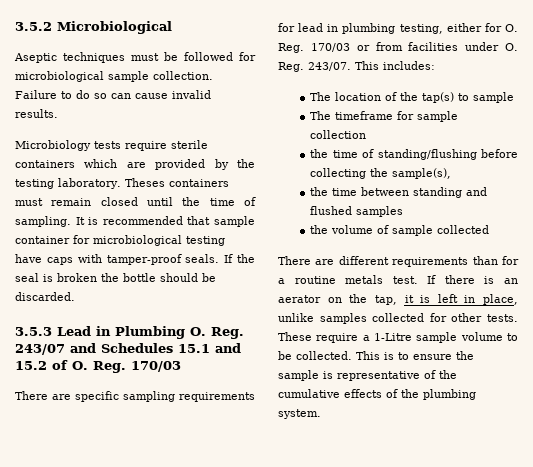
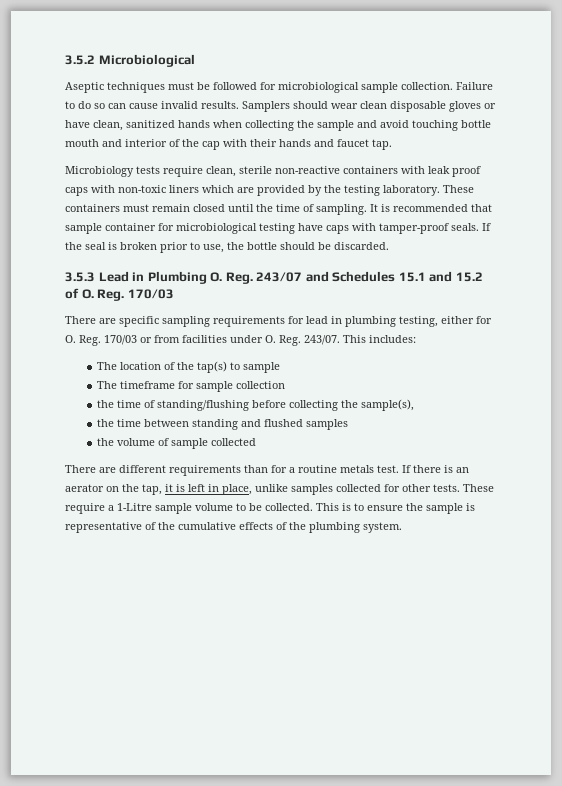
- Failure to do so can cause invalid results.
- Microbiology tests require sterile containers which are provided by the testing laboratory.
+ Failure to do so can cause invalid results. Samplers should wear clean disposable gloves or have clean, sanitized hands when collecting the sample and avoid touching bottle mouth and interior of the cap with their hands and faucet tap.
+ Microbiology tests require clean, sterile non-reactive containers with leak proof caps with non-toxic liners which are provided by the testing laboratory.
- Theses containers must remain closed until the time of sampling.
+ These containers must remain closed until the time of sampling.
- If the seal is broken the bottle should be discarded.
+ If the seal is broken prior to use, the bottle should be discarded.

